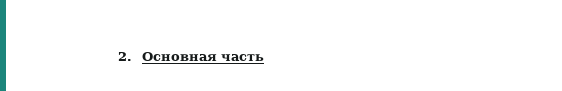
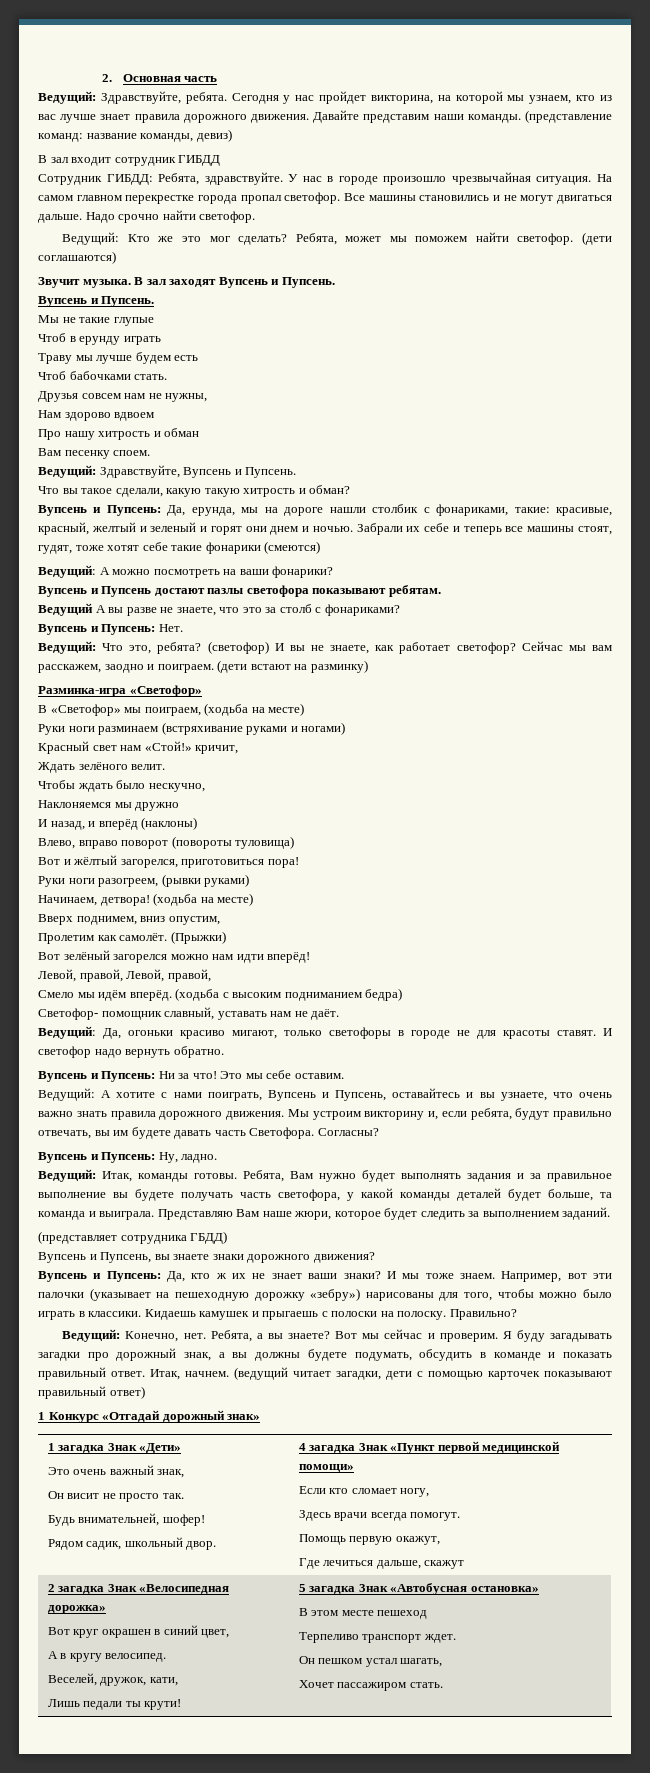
+ Ведущий: Здравствуйте, ребята. Сегодня у нас пройдет викторина, на которой мы узнаем, кто из вас лучше знает правила дорожного движения. Давайте представим наши команды. (представление команд: название команды, девиз)
+ В зал входит сотрудник ГИБДД
+ Сотрудник ГИБДД: Ребята, здравствуйте. У нас в городе произошло чрезвычайная ситуация. На самом главном перекрестке города пропал светофор. Все машины становились и не могут двигаться дальше. Надо срочно найти светофор.
+ Ведущий: Кто же это мог сделать? Ребята, может мы поможем найти светофор. (дети соглашаются)
+ Звучит музыка. В зал заходят Вупсень и Пупсень.
+ Вупсень и Пупсень.
+ Мы не такие глупые
+ Чтоб в ерунду играть
+ Траву мы лучше будем есть
+ Чтоб бабочками стать.
+ Друзья совсем нам не нужны,
+ Нам здорово вдвоем
+ Про нашу хитрость и обман
+ Вам песенку споем.
+ Ведущий: Здравствуйте, Вупсень и Пупсень.
+ Что вы такое сделали, какую такую хитрость и обман?
+ Вупсень и Пупсень: Да, ерунда, мы на дороге нашли столбик с фонариками, такие: красивые, красный, желтый и зеленый и горят они днем и ночью. Забрали их себе и теперь все машины стоят, гудят, тоже хотят себе такие фонарики (смеются)
+ Ведущий: А можно посмотреть на ваши фонарики?
+ Вупсень и Пупсень достают пазлы светофора показывают ребятам.
+ Ведущий А вы разве не знаете, что это за столб с фонариками?
+ Вупсень и Пупсень: Нет.
+ Ведущий: Что это, ребята? (светофор) И вы не знаете, как работает светофор? Сейчас мы вам расскажем, заодно и поиграем. (дети встают на разминку)
+ Разминка-игра «Светофор»
+ В «Светофор» мы поиграем, (ходьба на месте)
+ Руки ноги разминаем (встряхивание руками и ногами)
+ Красный свет нам «Стой!» кричит,
+ Ждать зелёного велит.
+ Чтобы ждать было нескучно,
+ Наклоняемся мы дружно
+ И назад, и вперёд (наклоны)
+ Влево, вправо поворот (повороты туловища)
+ Вот и жёлтый загорелся, приготовиться пора!
+ Руки ноги разогреем, (рывки руками)
+ Начинаем, детвора! (ходьба на месте)
+ Вверх поднимем, вниз опустим,
+ Пролетим как самолёт. (Прыжки)
+ Вот зелёный загорелся можно нам идти вперёд!
+ Левой, правой, Левой, правой,
+ Смело мы идём вперёд. (ходьба с высоким подниманием бедра)
+ Светофор- помощник славный, уставать нам не даёт.
+ Ведущий: Да, огоньки красиво мигают, только светофоры в городе не для красоты ставят. И светофор надо вернуть обратно.
+ Вупсень и Пупсень: Ни за что! Это мы себе оставим.
+ Ведущий: А хотите с нами поиграть, Вупсень и Пупсень, оставайтесь и вы узнаете, что очень важно знать правила дорожного движения. Мы устроим викторину и, если ребятa, будут правильно отвечать, вы им будете давать часть Светофора. Согласны?
+ Вупсень и Пупсень: Ну, ладно.
+ Ведущий: Итак, команды готовы. Ребята, Вам нужно будет выполнять задания и за правильное выполнение вы будете получать часть светофора, у какой команды деталей будет больше, та команда и выиграла. Представляю Вам наше жюри, которое будет следить за выполнением заданий.
+ (представляет сотрудника ГБДД)
+ Вупсень и Пупсень, вы знаете знаки дорожного движения?
+ Вупсень и Пупсень: Да, кто ж их не знает ваши знаки? И мы тоже знаем. Например, вот эти палочки (указывает на пешеходную дорожку «зебру») нарисованы для того, чтобы можно было играть в классики. Кидаешь камушек и прыгаешь с полоски на полоску. Правильно?
+ Ведущий: Конечно, нет. Ребята, а вы знаете? Вот мы сейчас и проверим. Я буду загадывать загадки про дорожный знак, а вы должны будете подумать, обсудить в команде и показать правильный ответ. Итак, начнем. (ведущий читает загадки, дети с помощью карточек показывают правильный ответ)
+ 1 Конкурс «Отгадай дорожный знак»
+ 1 загадка 3нак «Дети»
+ Это очень важный знак,
+ Он висит не просто так.
+ Будь внимательней, шофер!
+ Рядом садик, школьный двор. | 4 загадка 3нак «Пункт первой медицинской помощи»
+ Если кто сломает ногу,
+ Здесь врачи всегда помогут.
+ Помощь первую окажут,
+ Где лечиться дальше, скажут
+ 2 загадка 3нак «Велосипедная дорожка»
+ Вот круг окрашен в синий цвет,
+ А в кругу велосипед.
+ Веселей, дружок, кати,
+ Лишь педали ты крути! | 5 загадка 3нак «Автобусная остановка»
+ В этом месте пешеход
+ Терпеливо транспорт ждет.
+ Он пешком устал шагать,
+ Хочет пассажиром стать.

